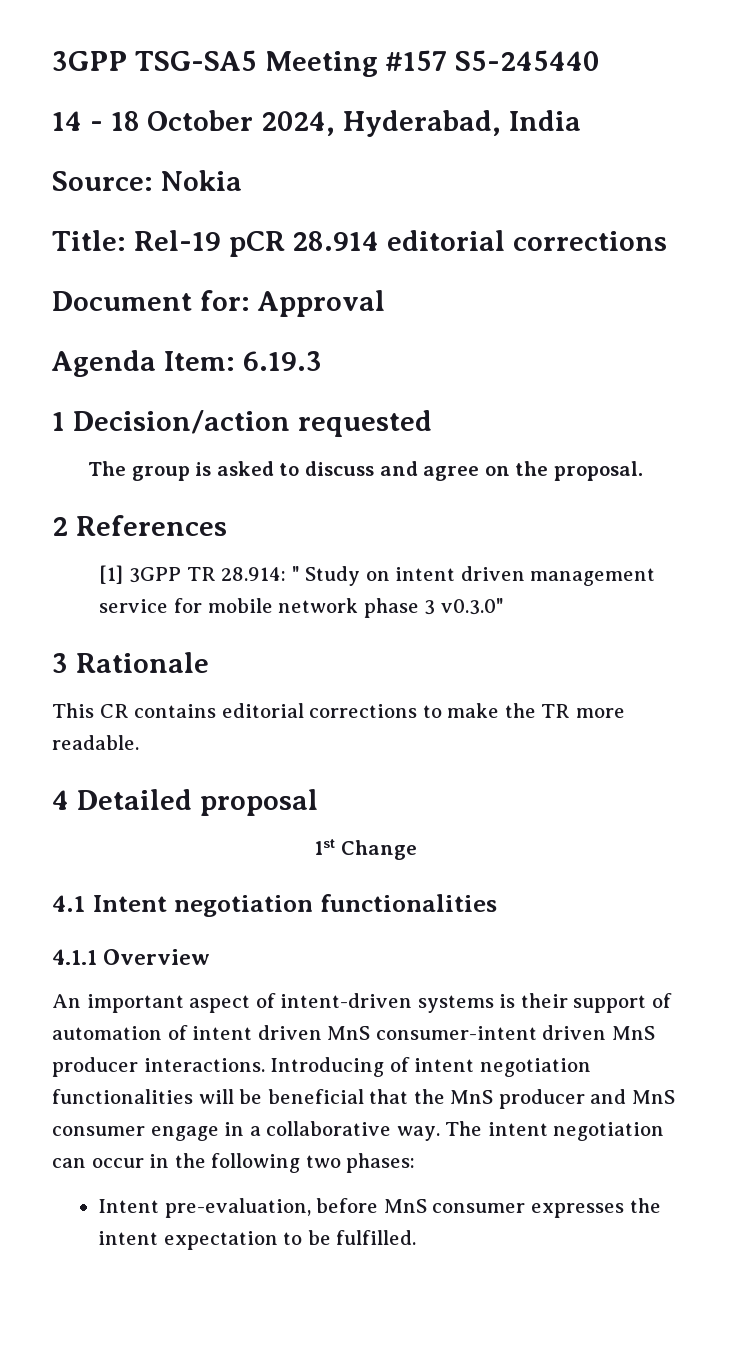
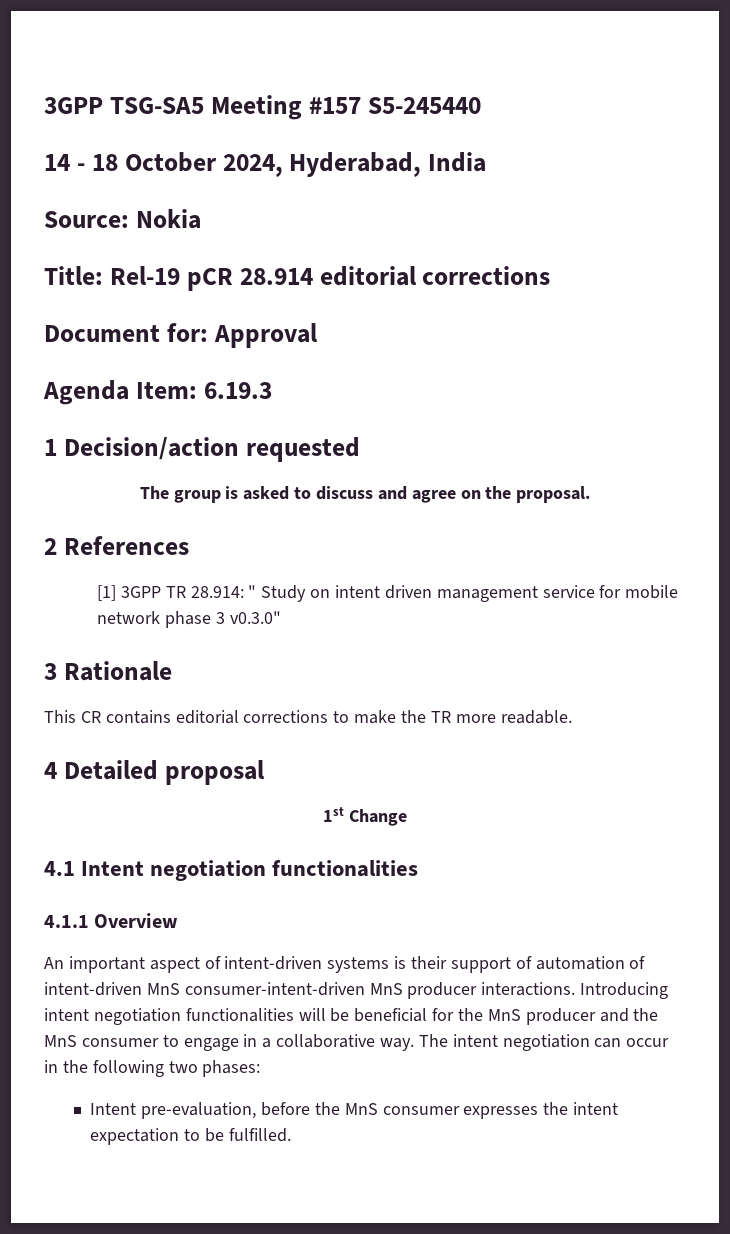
- An important aspect of intent-driven systems is their support of automation of intent driven MnS consumer-intent driven MnS producer interactions.
+ An important aspect of intent-driven systems is their support of automation of intent-driven MnS consumer-intent-driven MnS producer interactions.
- Introducing of intent negotiation functionalities will be beneficial that the MnS producer and MnS consumer engage in a collaborative way.
+ Introducing intent negotiation functionalities will be beneficial for the MnS producer and the MnS consumer to engage in a collaborative way.
- Intent pre-evaluation, before MnS consumer expresses the intent expectation to be fulfilled.
+ Intent pre-evaluation, before the MnS consumer expresses the intent expectation to be fulfilled.

